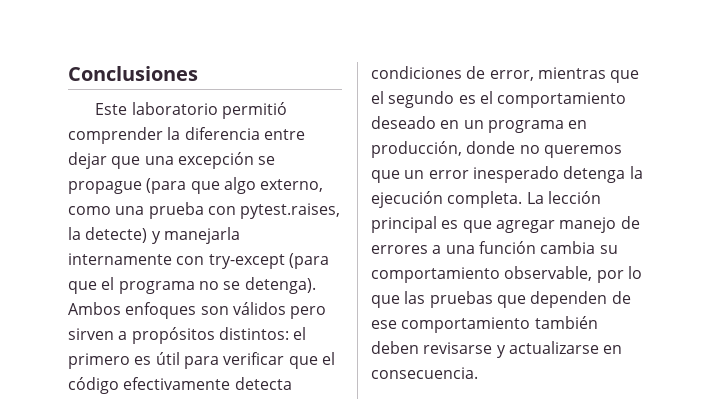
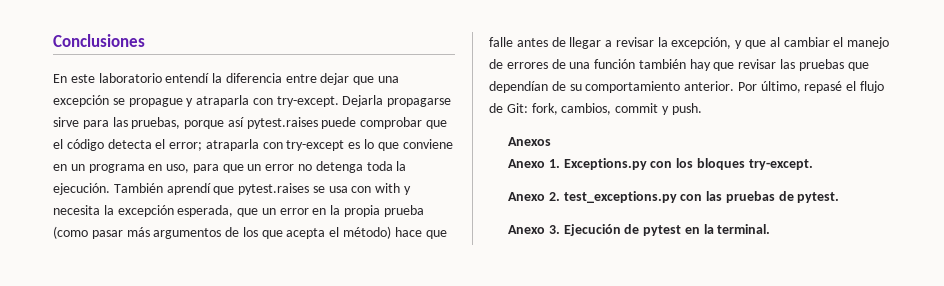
- Este laboratorio permitió comprender la diferencia entre dejar que una excepción se propague (para que algo externo, como una prueba con pytest.raises, la detecte) y manejarla internamente con try-except (para que el programa no se detenga). Ambos enfoques son válidos pero sirven a propósitos distintos: el primero es útil para verificar que el código efectivamente detecta condiciones de error, mientras que el segundo es el comportamiento deseado en un programa en producción, donde no queremos que un error inesperado detenga la ejecución completa. La lección principal es que agregar manejo de errores a una función cambia su comportamiento observable, por lo que las pruebas que dependen de ese comportamiento también deben revisarse y actualizarse en consecuencia.
+ En este laboratorio entendí la diferencia entre dejar que una excepción se propague y atraparla con try-except. Dejarla propagarse sirve para las pruebas, porque así pytest.raises puede comprobar que el código detecta el error; atraparla con try-except es lo que conviene en un programa en uso, para que un error no detenga toda la ejecución. También aprendí que pytest.raises se usa con with y necesita la excepción esperada, que un error en la propia prueba (como pasar más argumentos de los que acepta el método) hace que falle antes de llegar a revisar la excepción, y que al cambiar el manejo de errores de una función también hay que revisar las pruebas que dependían de su comportamiento anterior. Por último, repasé el flujo de Git: fork, cambios, commit y push.
+ Anexos
+ Anexo 1. Exceptions.py con los bloques try-except.
+ Anexo 2. test_exceptions.py con las pruebas de pytest.
+ Anexo 3. Ejecución de pytest en la terminal.

